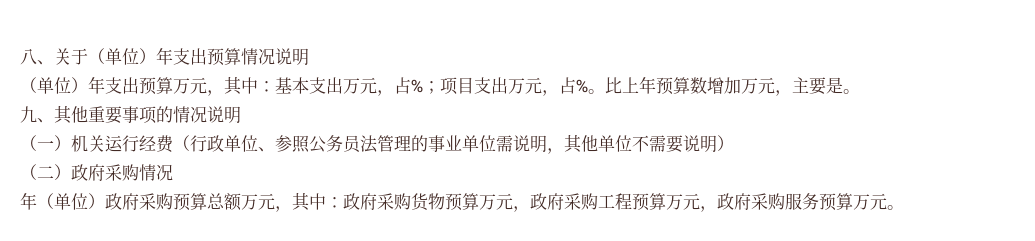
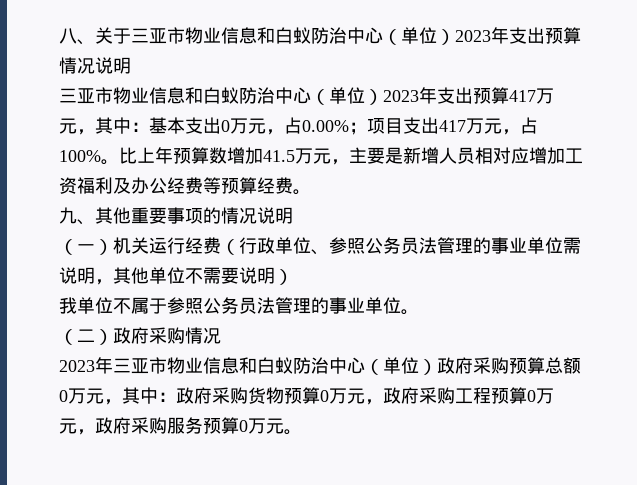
- 八、关于（单位）年支出预算情况说明
+ 八、关于三亚市物业信息和白蚁防治中心（单位）2023年支出预算情况说明
- （单位）年支出预算万元，其中：基本支出万元，占%；项目支出万元，占%。
+ 三亚市物业信息和白蚁防治中心（单位）2023年支出预算417万元，其中：基本支出0万元，占0.00%；项目支出417万元，占100%。
- 比上年预算数增加万元，主要是。
+ 比上年预算数增加41.5万元，主要是新增人员相对应增加工资福利及办公经费等预算经费。
+ 我单位不属于参照公务员法管理的事业单位。
- 年（单位）政府采购预算总额万元，其中：政府采购货物预算万元，政府采购工程预算万元，政府采购服务预算万元。
+ 2023年三亚市物业信息和白蚁防治中心（单位）政府采购预算总额0万元，其中：政府采购货物预算0万元，政府采购工程预算0万元，政府采购服务预算0万元。

